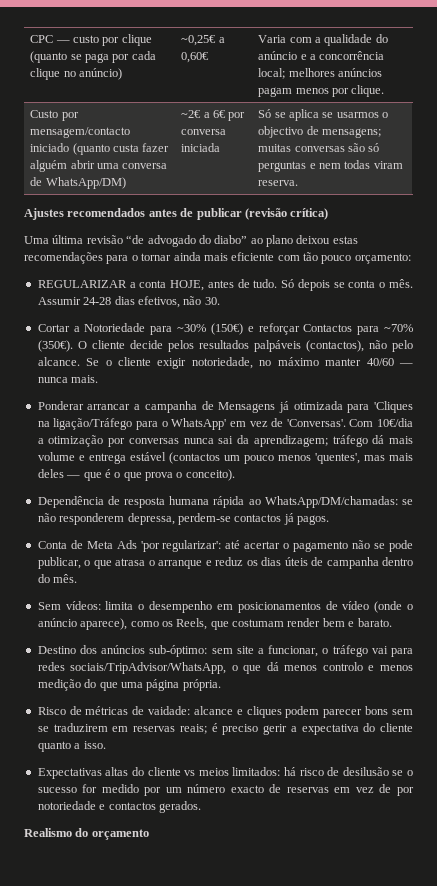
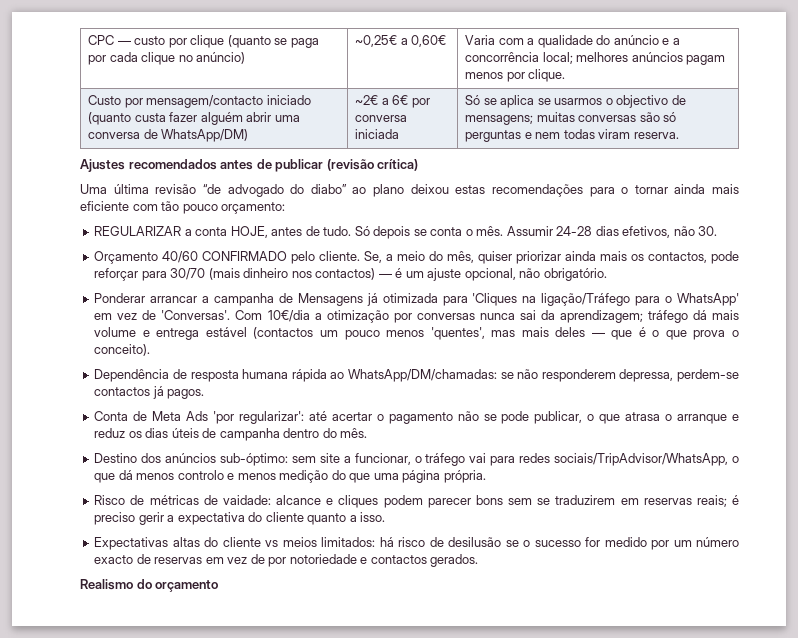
- Cortar a Notoriedade para ~30% (150€) e reforçar Contactos para ~70% (350€). O cliente decide pelos resultados palpáveis (contactos), não pelo alcance. Se o cliente exigir notoriedade, no máximo manter 40/60 — nunca mais.
+ Orçamento 40/60 CONFIRMADO pelo cliente. Se, a meio do mês, quiser priorizar ainda mais os contactos, pode reforçar para 30/70 (mais dinheiro nos contactos) — é um ajuste opcional, não obrigatório.
- Sem vídeos: limita o desempenho em posicionamentos de vídeo (onde o anúncio aparece), como os Reels, que costumam render bem e barato.

